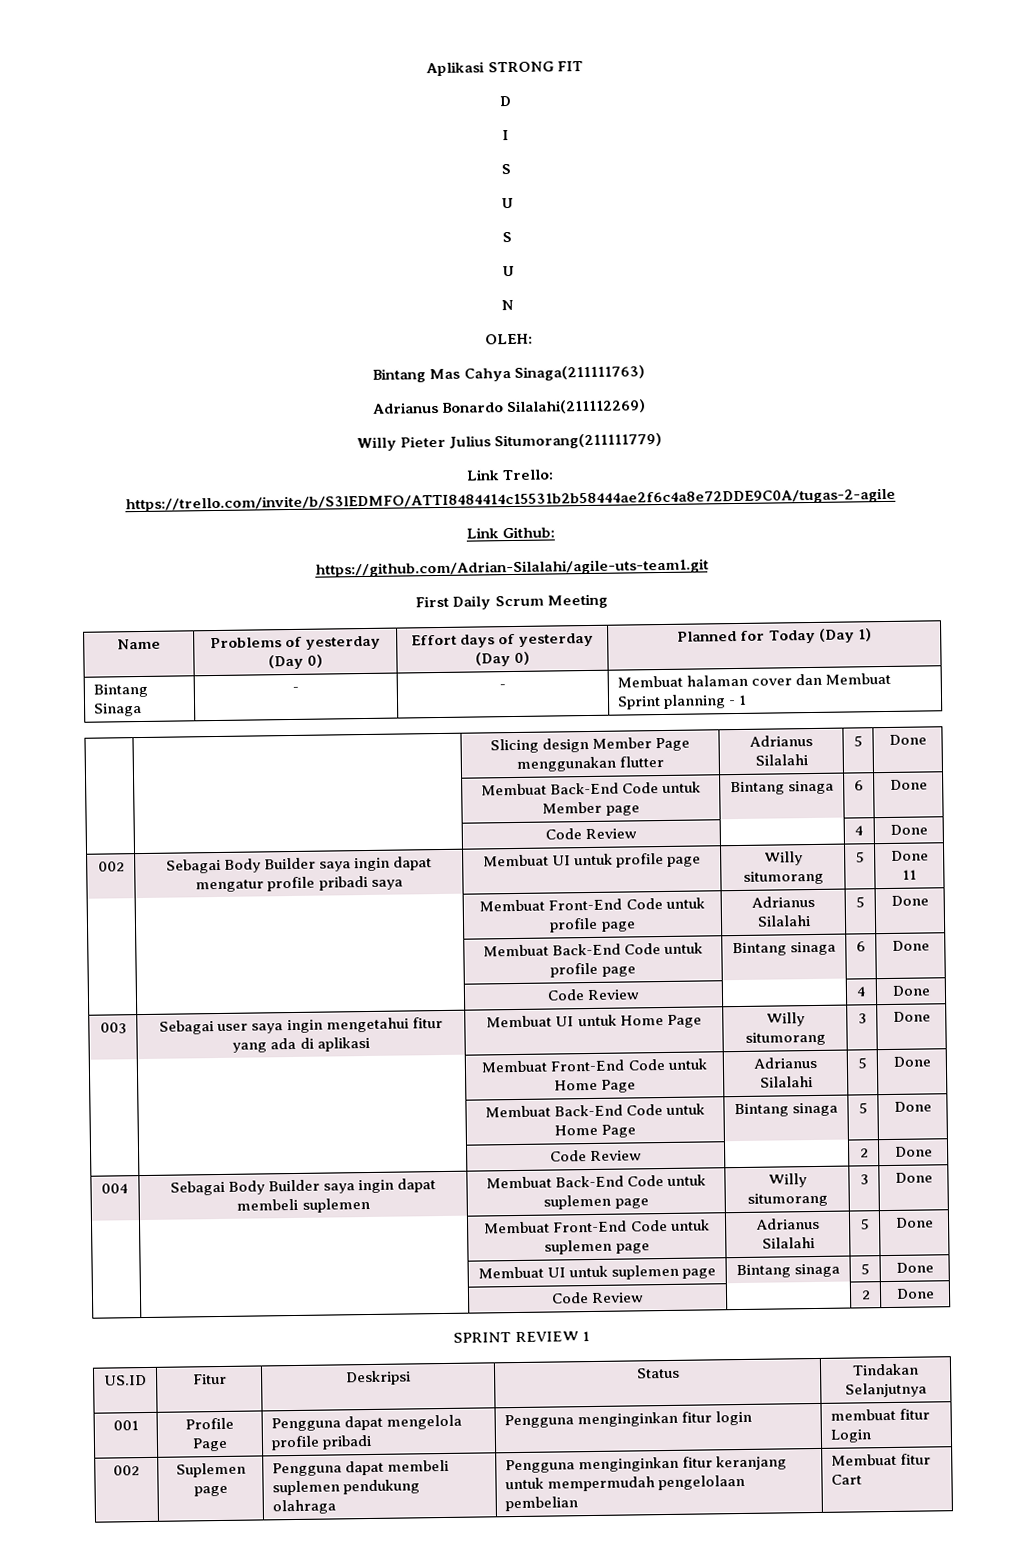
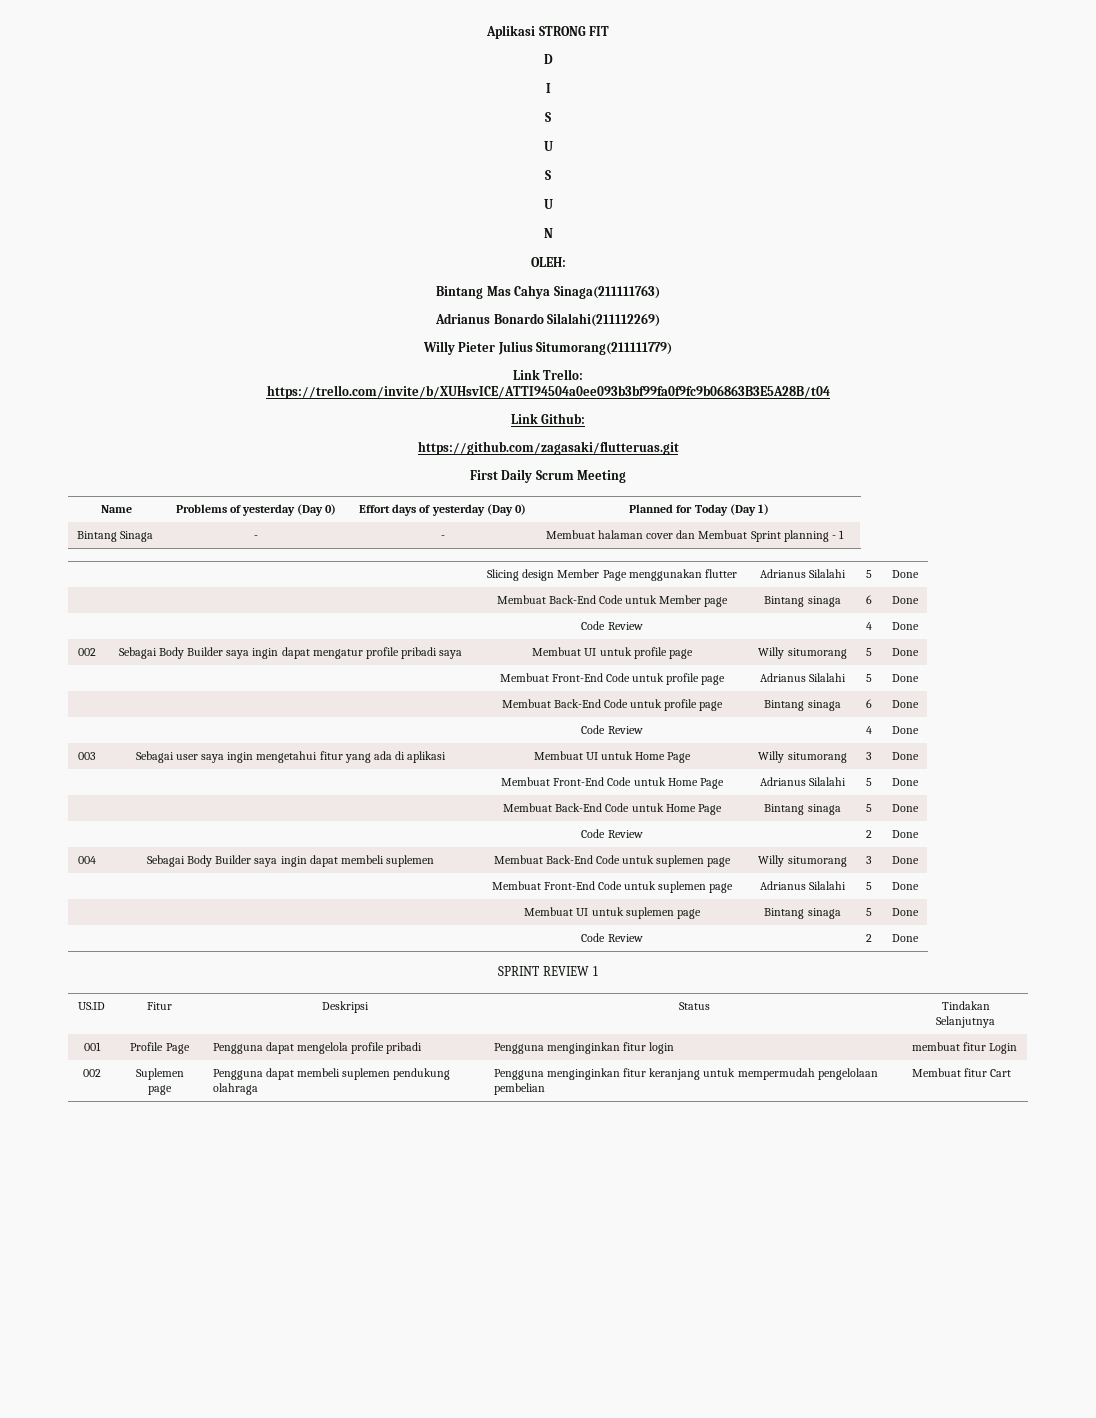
- https://trello.com/invite/b/S3lEDMFO/ATTI8484414c15531b2b58444ae2f6c4a8e72DDE9C0A/tugas-2-agile
+ https://trello.com/invite/b/XUHsvICE/ATTI94504a0ee093b3bf99fa0f9fc9b06863B3E5A28B/t04
- https://github.com/Adrian-Silalahi/agile-uts-team1.git
+ https://github.com/zagasaki/flutteruas.git
- 002 | Sebagai Body Builder saya ingin dapat mengatur profile pribadi saya | Membuat UI untuk profile page | Willy situmorang | 5 | Done 11
+ 002 | Sebagai Body Builder saya ingin dapat mengatur profile pribadi saya | Membuat UI untuk profile page | Willy situmorang | 5 | Done

